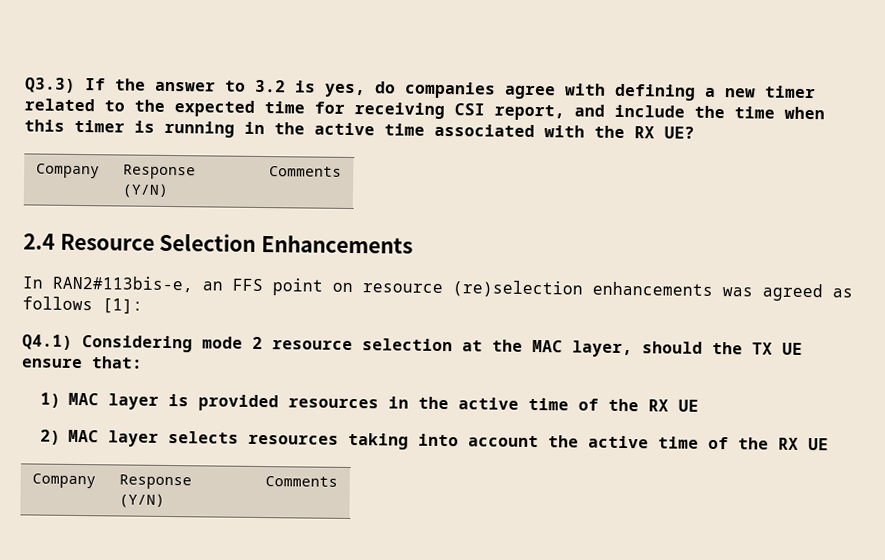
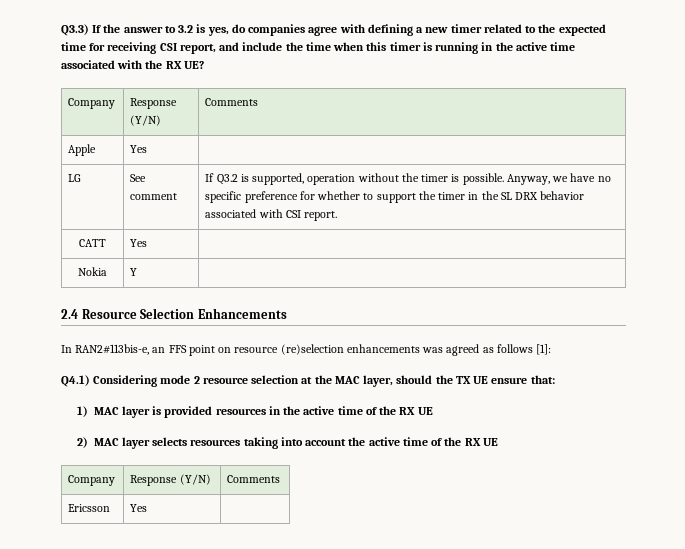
+ Apple | Yes |
+ LG | See comment | If Q3.2 is supported, operation without the timer is possible. Anyway, we have no specific preference for whether to support the timer in the SL DRX behavior associated with CSI report.
+ CATT | Yes |
+ Nokia | Y |
+ Ericsson | Yes |

